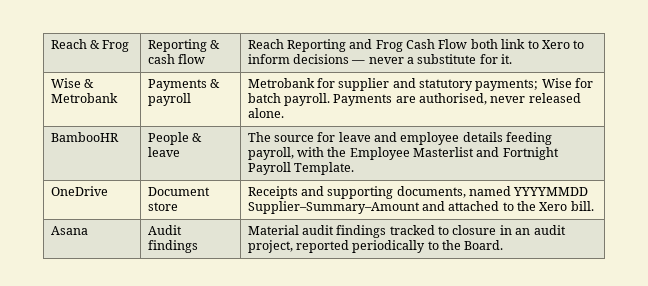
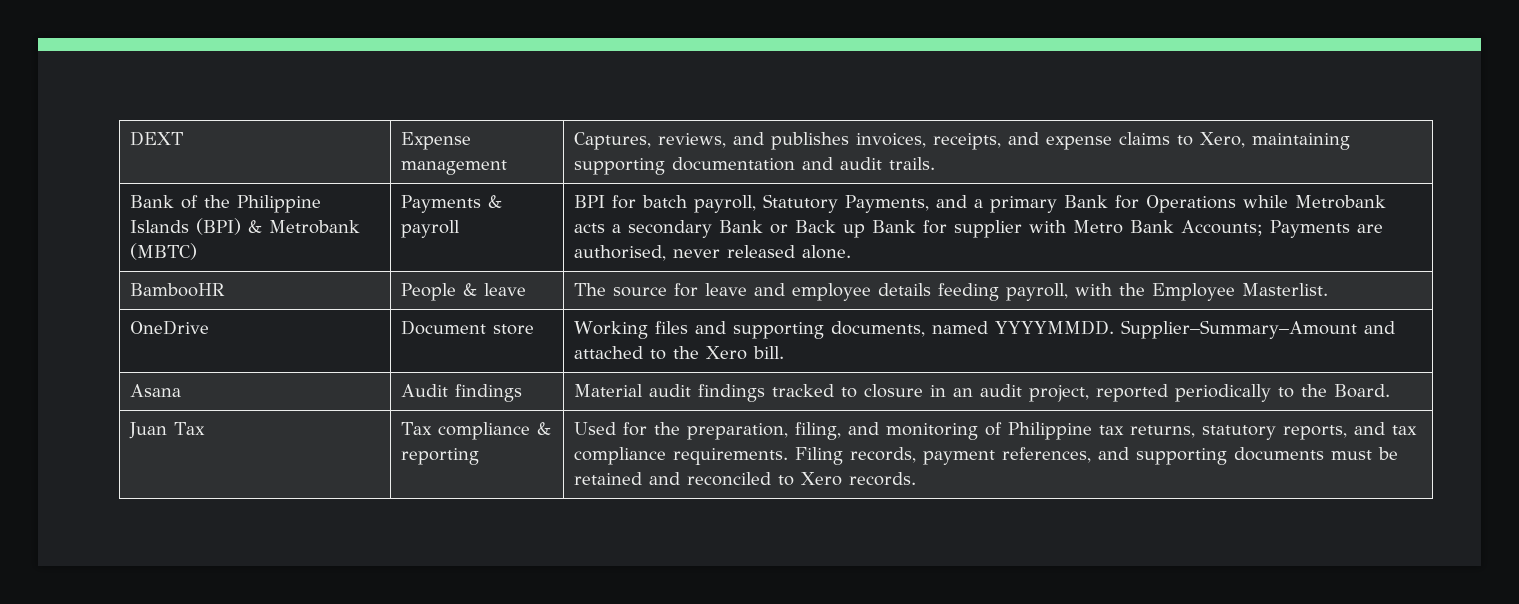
- Reach & Frog | Reporting & cash flow | Reach Reporting and Frog Cash Flow both link to Xero to inform decisions — never a substitute for it.
- Wise & Metrobank | Payments & payroll | Metrobank for supplier and statutory payments; Wise for batch payroll. Payments are authorised, never released alone.
+ DEXT | Expense management | Captures, reviews, and publishes invoices, receipts, and expense claims to Xero, maintaining supporting documentation and audit trails.
+ Bank of the Philippine Islands (BPI) & Metrobank (MBTC) | Payments & payroll | BPI for batch payroll, Statutory Payments, and a primary Bank for Operations while Metrobank acts a secondary Bank or Back up Bank for supplier with Metro Bank Accounts; Payments are authorised, never released alone.
- BambooHR | People & leave | The source for leave and employee details feeding payroll, with the Employee Masterlist and Fortnight Payroll Template.
+ BambooHR | People & leave | The source for leave and employee details feeding payroll, with the Employee Masterlist.
- OneDrive | Document store | Receipts and supporting documents, named YYYYMMDD Supplier–Summary–Amount and attached to the Xero bill.
+ OneDrive | Document store | Working files and supporting documents, named YYYYMMDD. Supplier–Summary–Amount and attached to the Xero bill.
+ Juan Tax | Tax compliance & reporting | Used for the preparation, filing, and monitoring of Philippine tax returns, statutory reports, and tax compliance requirements. Filing records, payment references, and supporting documents must be retained and reconciled to Xero records.

